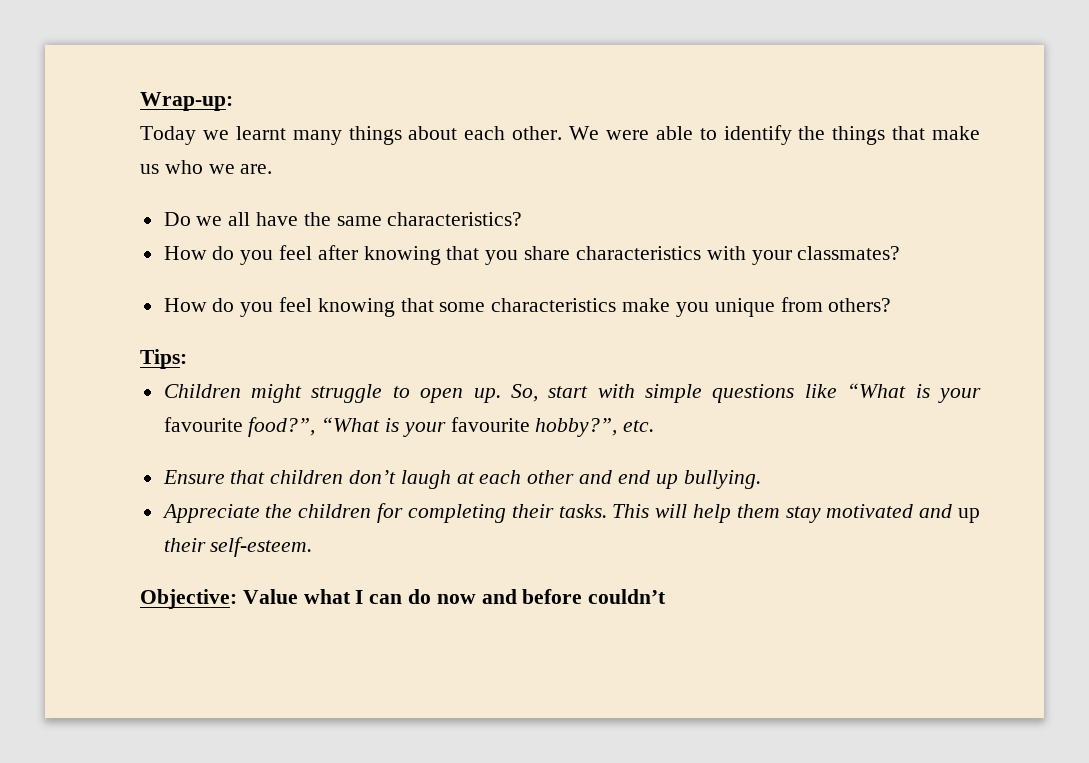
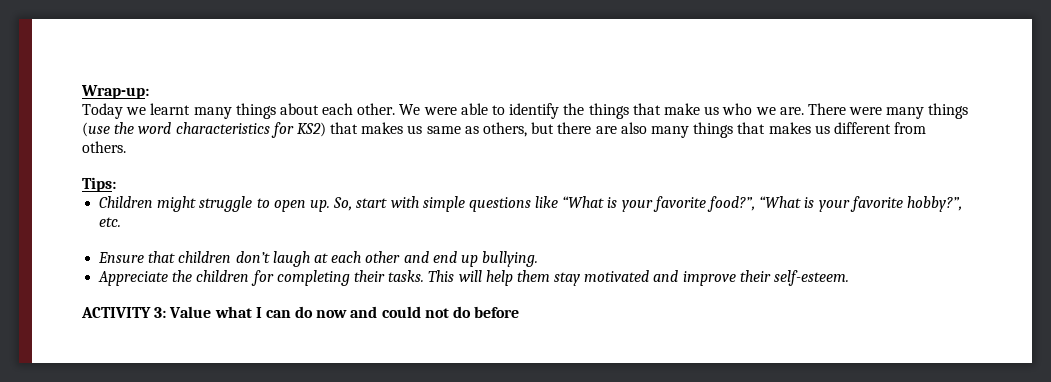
- We were able to identify the things that make us who we are.
- Do we all have the same characteristics?
- How do you feel after knowing that you share characteristics with your classmates?
- How do you feel knowing that some characteristics make you unique from others?
+ We were able to identify the things that make us who we are. There were many things (use the word characteristics for KS2) that makes us same as others, but there are also many things that makes us different from others.
- So, start with simple questions like “What is your favourite food?”, “What is your favourite hobby?”, etc.
+ So, start with simple questions like “What is your favorite food?”, “What is your favorite hobby?”, etc.
- This will help them stay motivated and up their self-esteem.
+ This will help them stay motivated and improve their self-esteem.
- Objective: Value what I can do now and before couldn’t
+ ACTIVITY 3: Value what I can do now and could not do before

